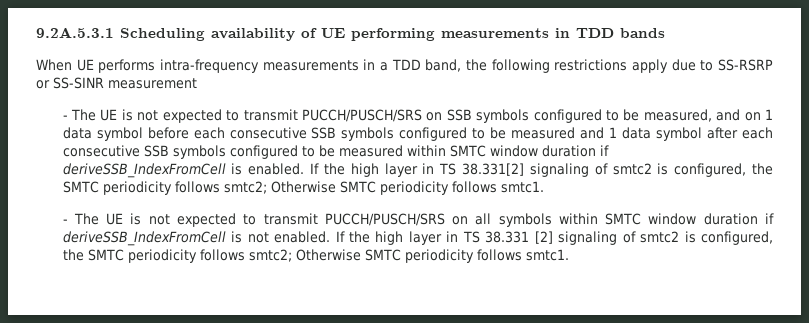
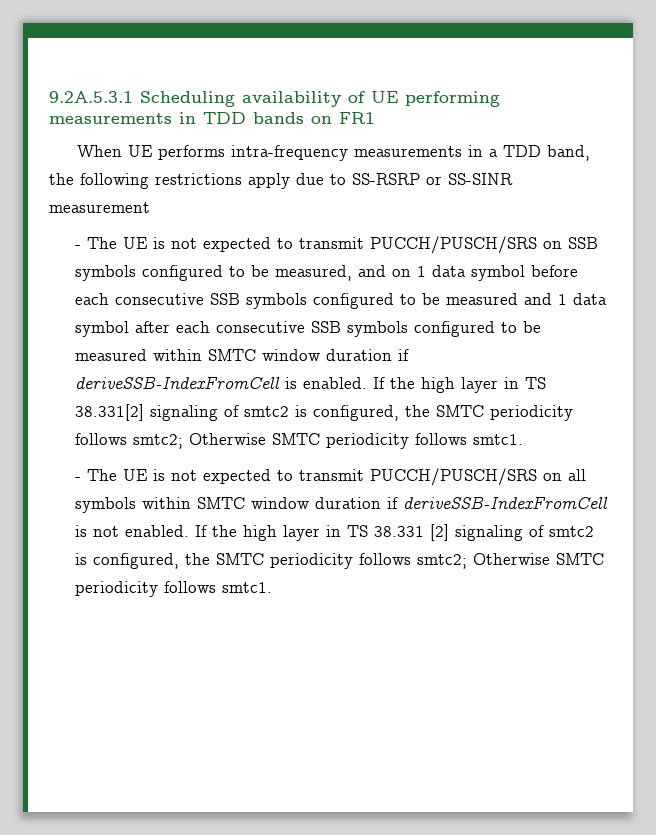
- 9.2A.5.3.1 Scheduling availability of UE performing measurements in TDD bands
+ 9.2A.5.3.1 Scheduling availability of UE performing measurements in TDD bands on FR1
- - The UE is not expected to transmit PUCCH/PUSCH/SRS on SSB symbols configured to be measured, and on 1 data symbol before each consecutive SSB symbols configured to be measured and 1 data symbol after each consecutive SSB symbols configured to be measured within SMTC window duration if deriveSSB_IndexFromCell is enabled.
+ - The UE is not expected to transmit PUCCH/PUSCH/SRS on SSB symbols configured to be measured, and on 1 data symbol before each consecutive SSB symbols configured to be measured and 1 data symbol after each consecutive SSB symbols configured to be measured within SMTC window duration if deriveSSB-IndexFromCell is enabled.
- - The UE is not expected to transmit PUCCH/PUSCH/SRS on all symbols within SMTC window duration if deriveSSB_IndexFromCell is not enabled.
+ - The UE is not expected to transmit PUCCH/PUSCH/SRS on all symbols within SMTC window duration if deriveSSB-IndexFromCell is not enabled.

